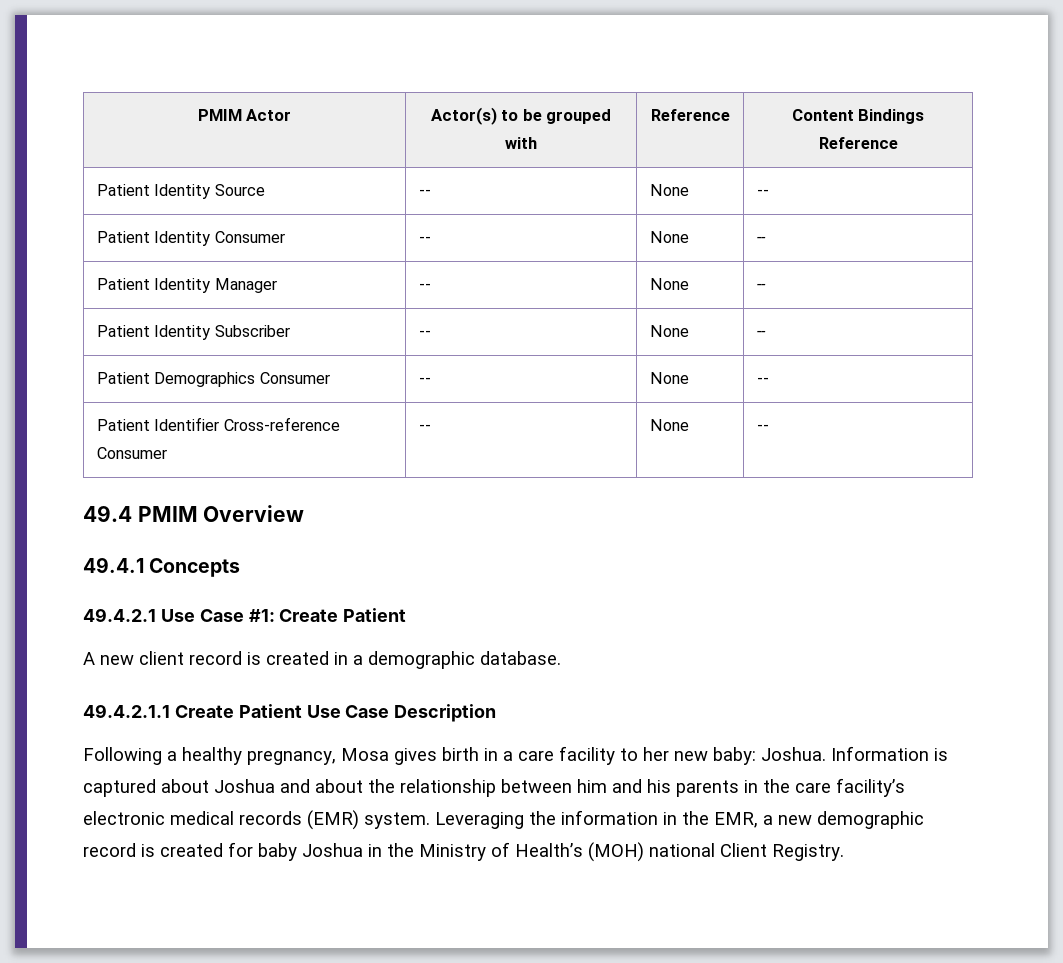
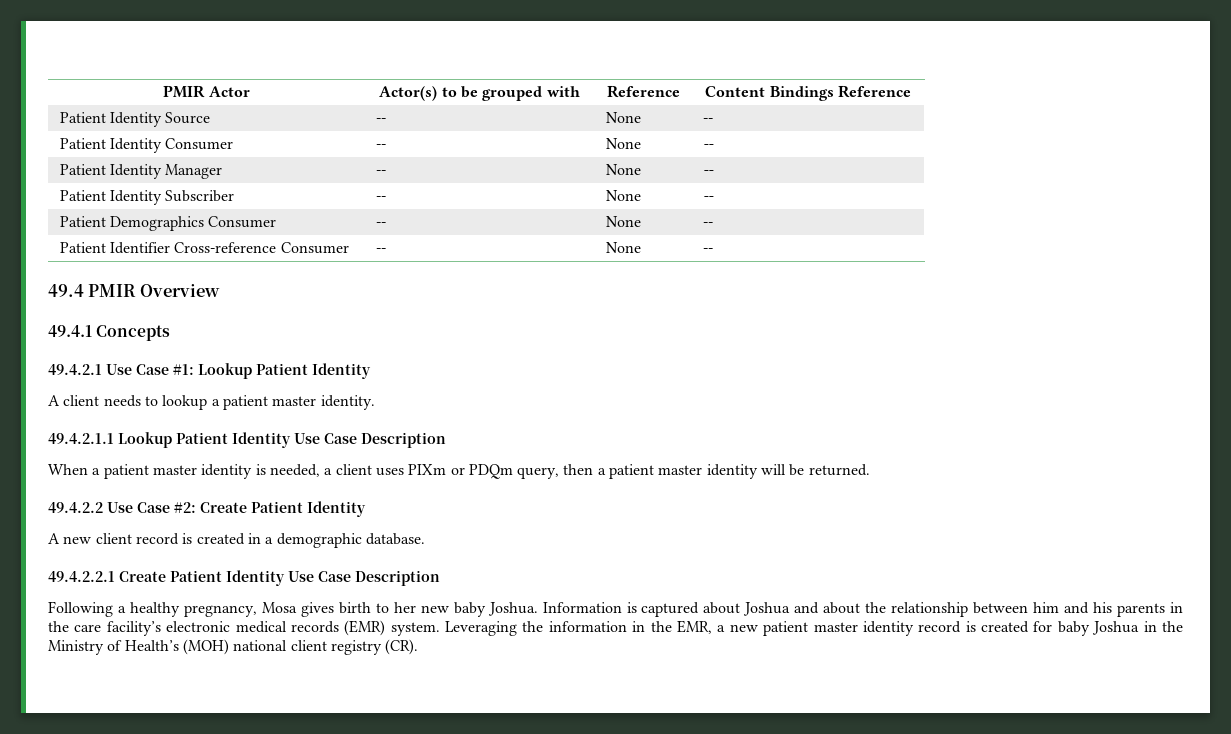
- PMIM Actor | Actor(s) to be grouped with | Reference | Content Bindings Reference
+ PMIR Actor | Actor(s) to be grouped with | Reference | Content Bindings Reference
- 49.4 PMIM Overview
+ 49.4 PMIR Overview
- 49.4.2.1 Use Case #1: Create Patient
+ 49.4.2.1 Use Case #1: Lookup Patient Identity
+ A client needs to lookup a patient master identity.
+ 49.4.2.1.1 Lookup Patient Identity Use Case Description
+ When a patient master identity is needed, a client uses PIXm or PDQm query, then a patient master identity will be returned.
+ 49.4.2.2 Use Case #2: Create Patient Identity
- 49.4.2.1.1 Create Patient Use Case Description
+ 49.4.2.2.1 Create Patient Identity Use Case Description
- Following a healthy pregnancy, Mosa gives birth in a care facility to her new baby: Joshua.
+ Following a healthy pregnancy, Mosa gives birth to her new baby Joshua.
- Leveraging the information in the EMR, a new demographic record is created for baby Joshua in the Ministry of Health’s (MOH) national Client Registry.
+ Leveraging the information in the EMR, a new patient master identity record is created for baby Joshua in the Ministry of Health’s (MOH) national client registry (CR).

